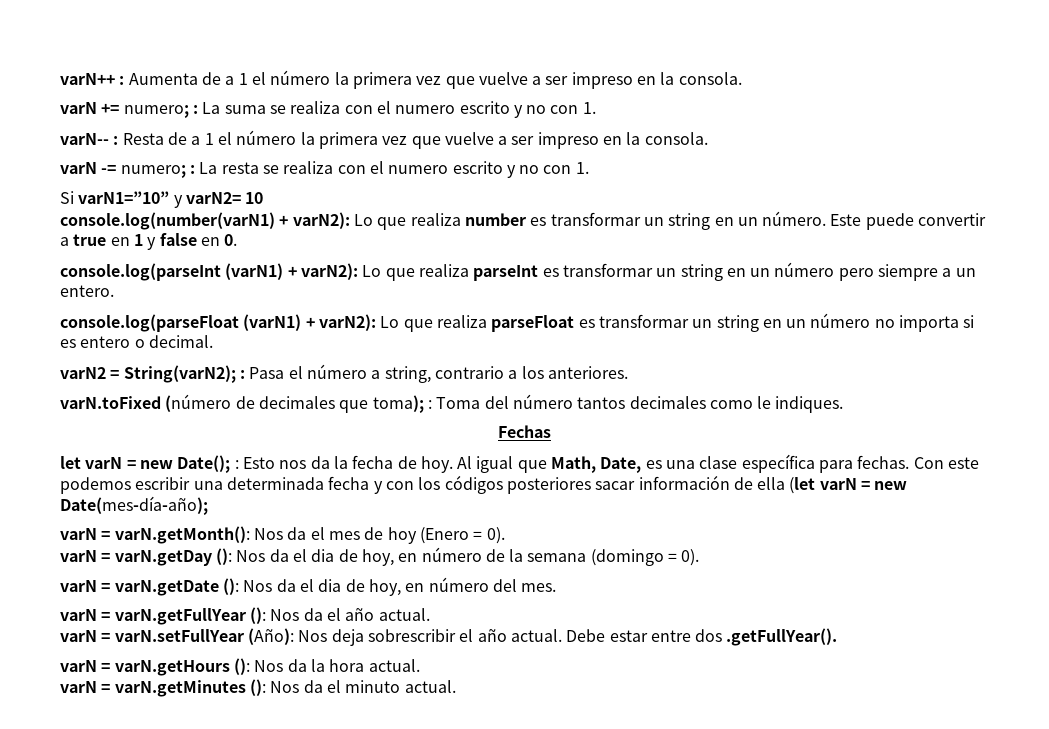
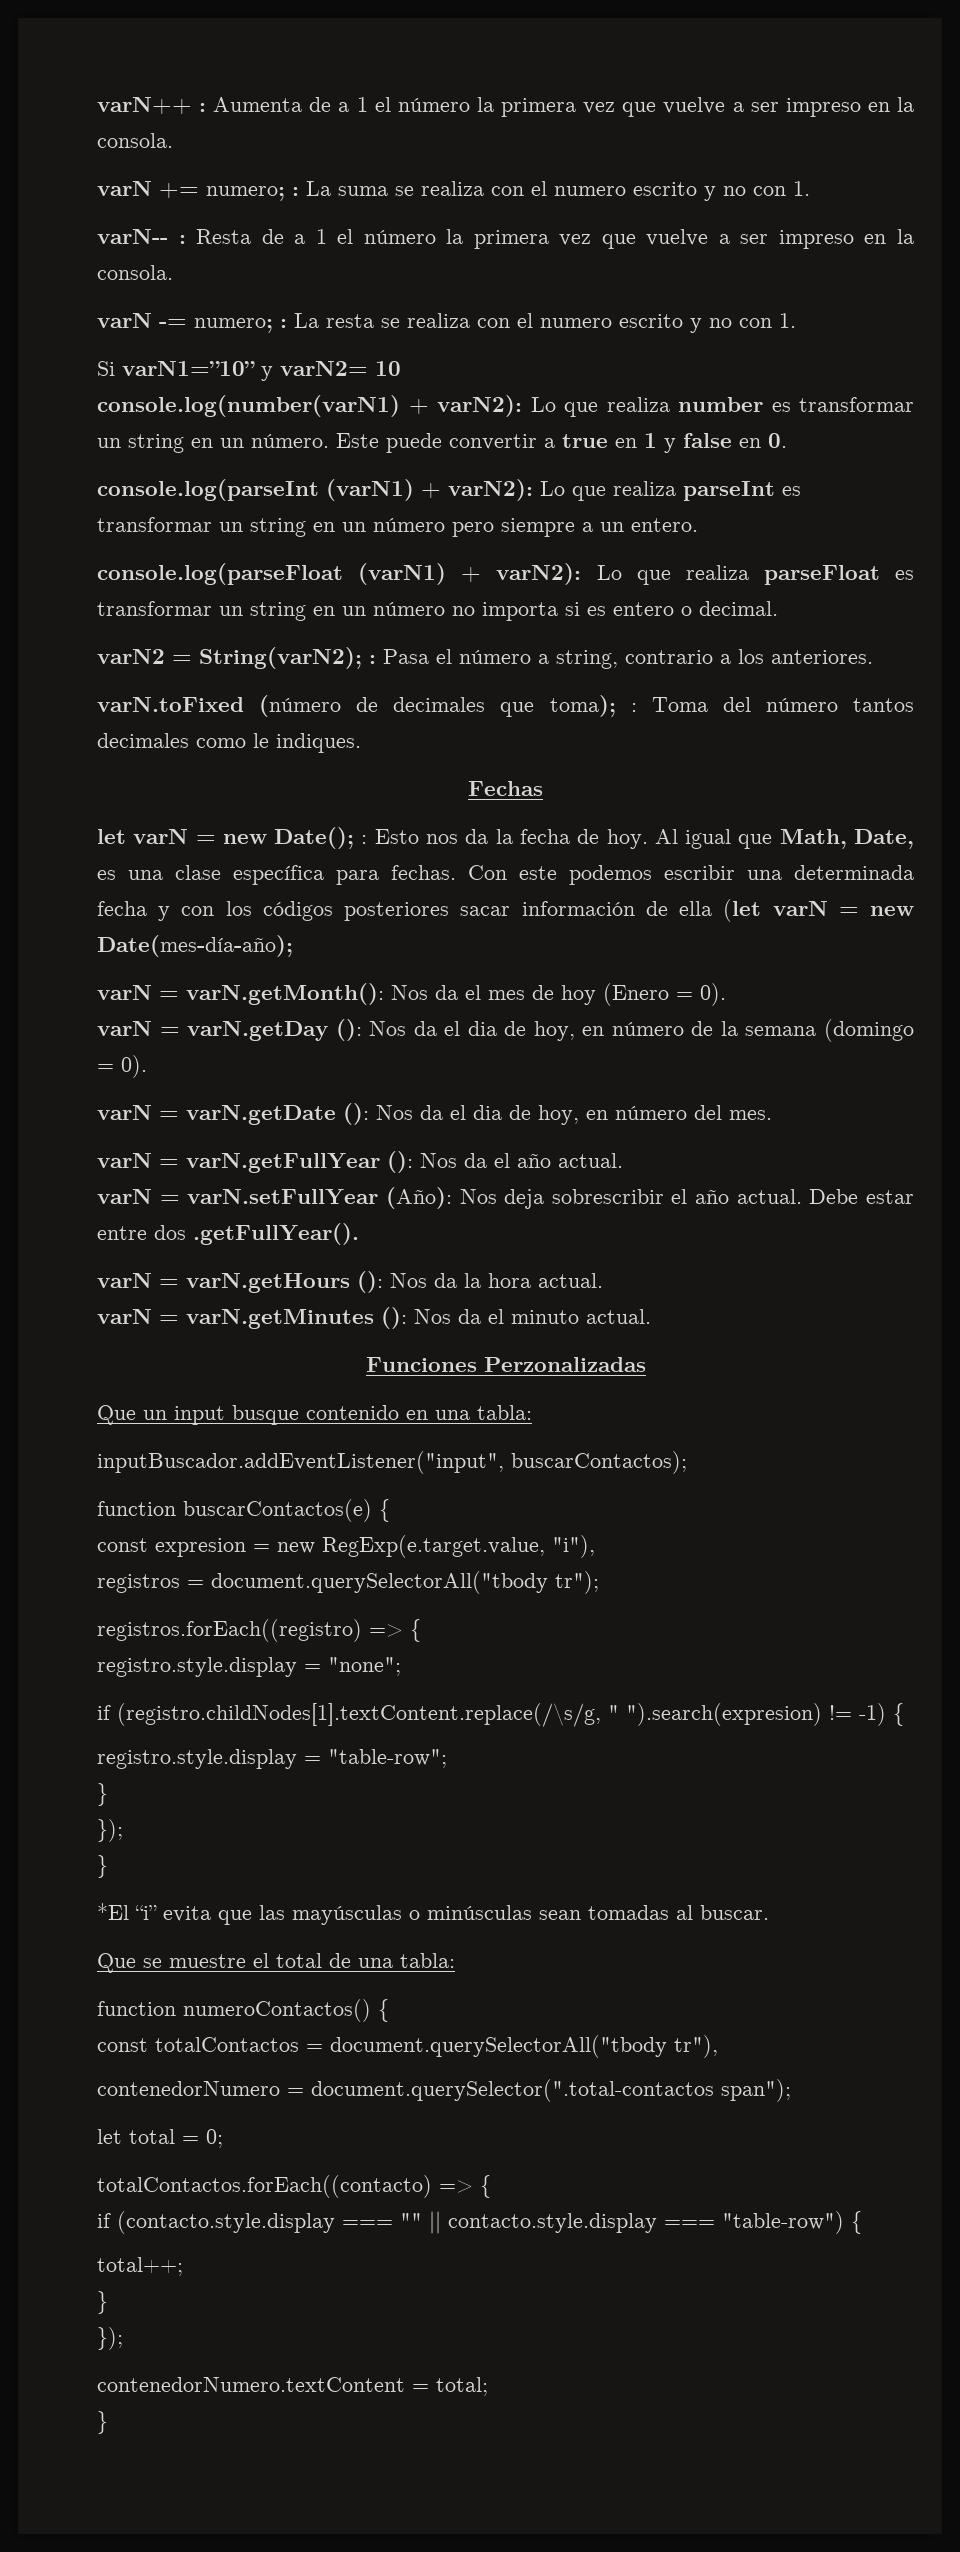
+ Funciones Perzonalizadas
+ Que un input busque contenido en una tabla:
+ inputBuscador.addEventListener("input", buscarContactos);
+ function buscarContactos(e) {
+ const expresion = new RegExp(e.target.value, "i"),
+ registros = document.querySelectorAll("tbody tr");
+ registros.forEach((registro) => {
+ registro.style.display = "none";
+ if (registro.childNodes[1].textContent.replace(/\s/g, " ").search(expresion) != -1) {
+ registro.style.display = "table-row";
+ }
+ });
+ }
+ *El “i” evita que las mayúsculas o minúsculas sean tomadas al buscar.
+ Que se muestre el total de una tabla:
+ function numeroContactos() {
+ const totalContactos = document.querySelectorAll("tbody tr"),
+ contenedorNumero = document.querySelector(".total-contactos span");
+ let total = 0;
+ totalContactos.forEach((contacto) => {
+ if (contacto.style.display === "" || contacto.style.display === "table-row") {
+ total++;
+ }
+ });
+ contenedorNumero.textContent = total;
+ }

